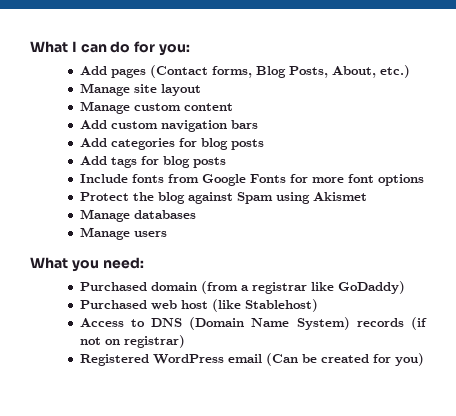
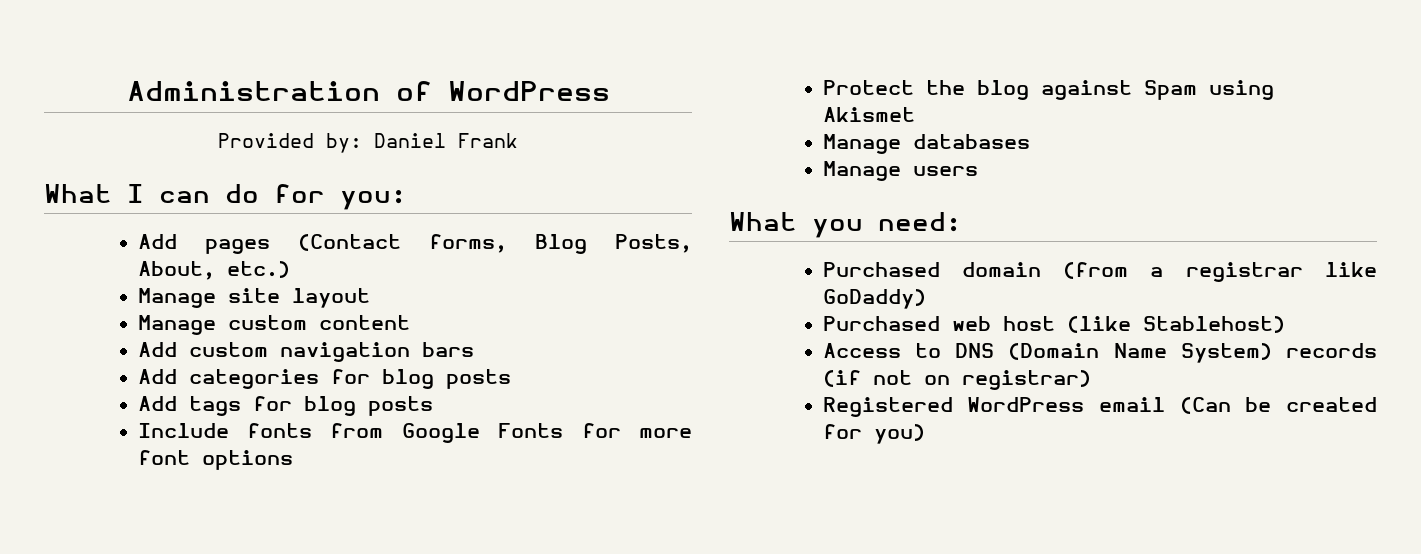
+ Administration of WordPress
+ Provided by: Daniel Frank

